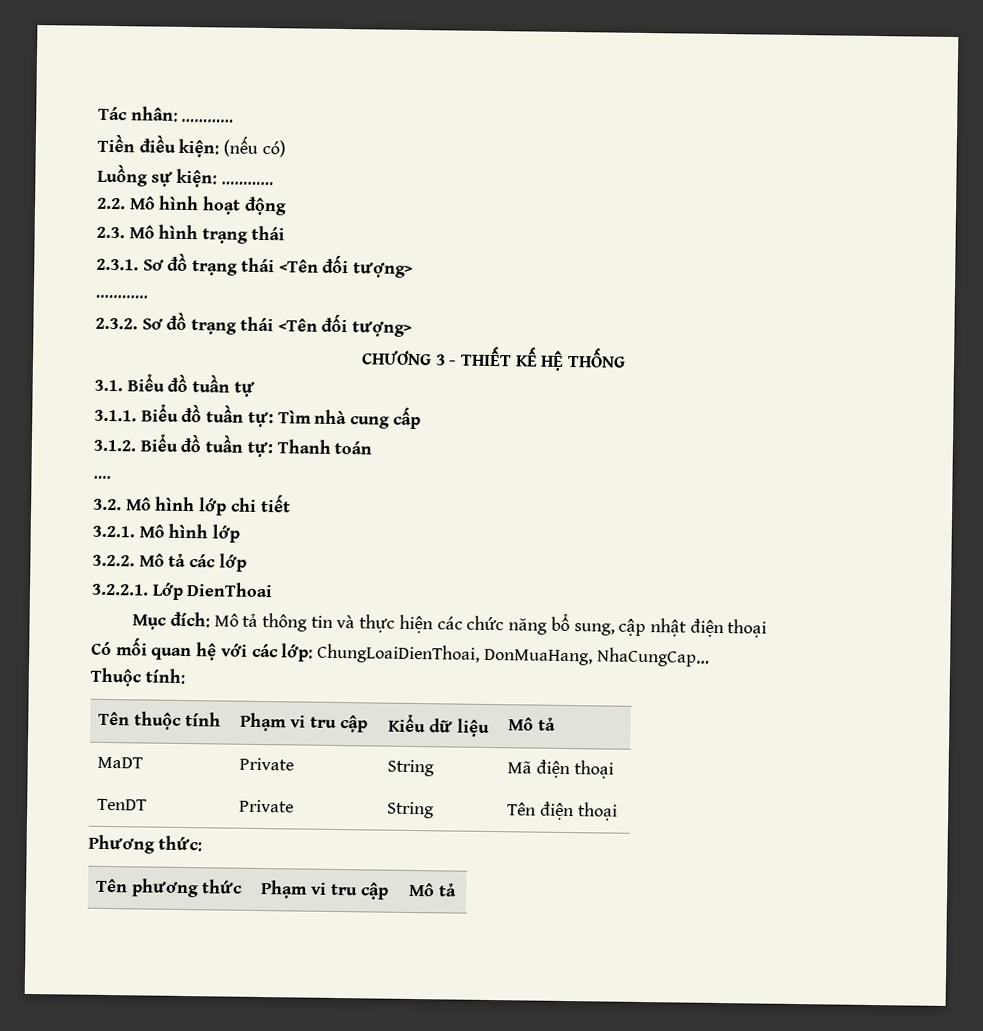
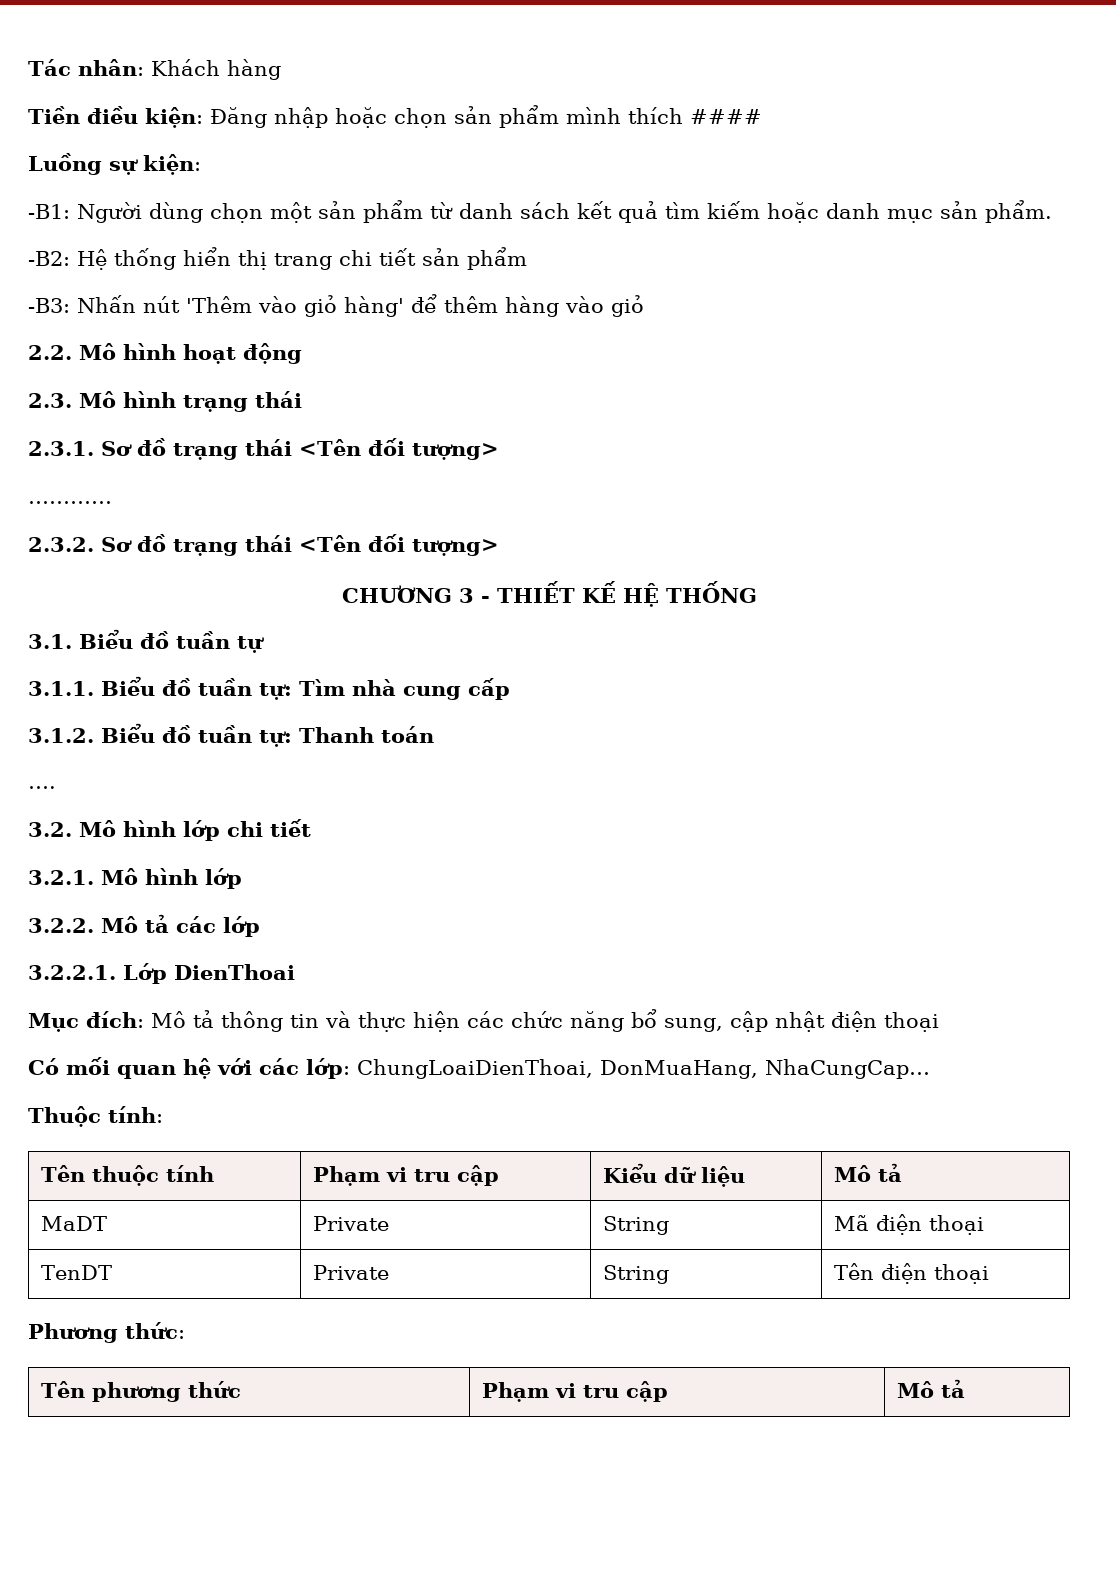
- Tác nhân: …………
+ Tác nhân: Khách hàng
- Tiền điều kiện: (nếu có)
- Luồng sự kiện: …………
+ Tiền điều kiện: Đăng nhập hoặc chọn sản phẩm mình thích ####
+ Luồng sự kiện:
+ -B1: Người dùng chọn một sản phẩm từ danh sách kết quả tìm kiếm hoặc danh mục sản phẩm.
+ -B2: Hệ thống hiển thị trang chi tiết sản phẩm
+ -B3: Nhấn nút 'Thêm vào giỏ hàng' để thêm hàng vào giỏ

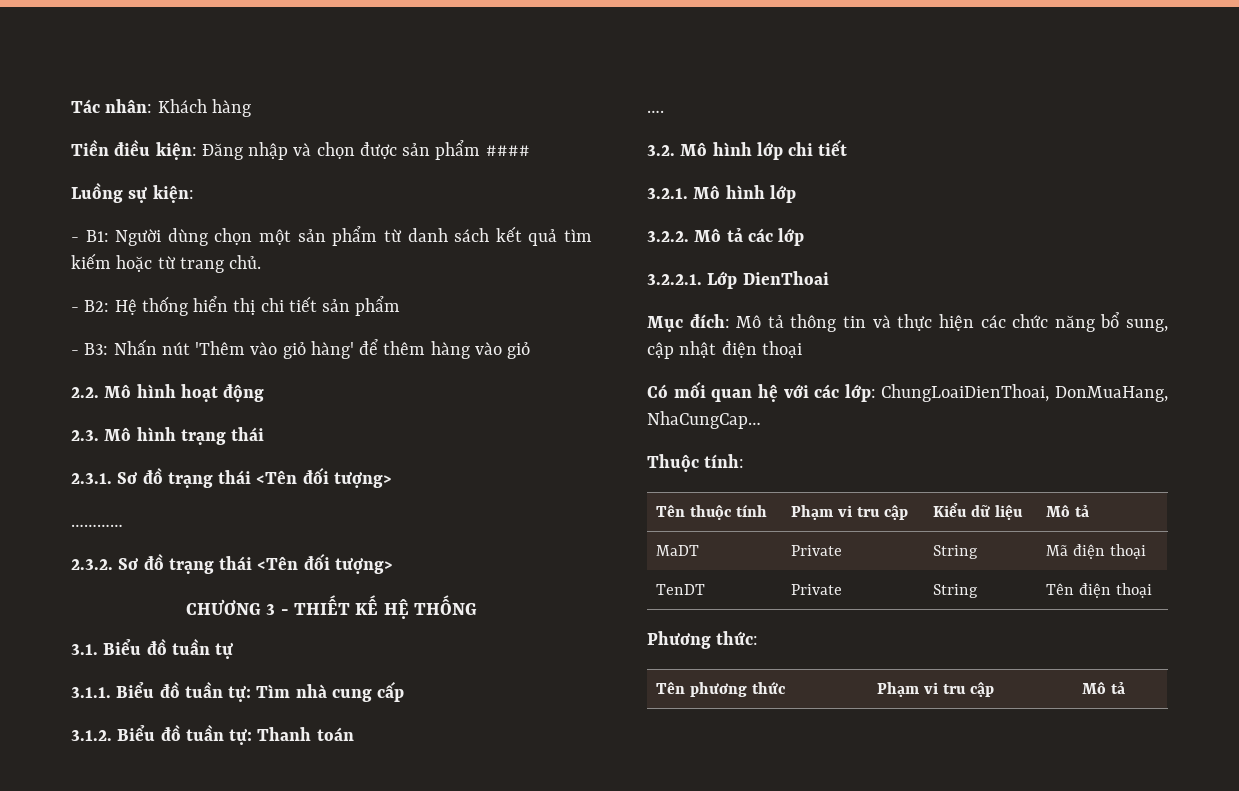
- Tiền điều kiện: Đăng nhập hoặc chọn sản phẩm mình thích ####
+ Tiền điều kiện: Đăng nhập và chọn được sản phẩm ####
- -B1: Người dùng chọn một sản phẩm từ danh sách kết quả tìm kiếm hoặc danh mục sản phẩm.
- -B2: Hệ thống hiển thị trang chi tiết sản phẩm
+ - B1: Người dùng chọn một sản phẩm từ danh sách kết quả tìm kiếm hoặc từ trang chủ.
+ - B2: Hệ thống hiển thị chi tiết sản phẩm
- -B3: Nhấn nút 'Thêm vào giỏ hàng' để thêm hàng vào giỏ
+ - B3: Nhấn nút 'Thêm vào giỏ hàng' để thêm hàng vào giỏ

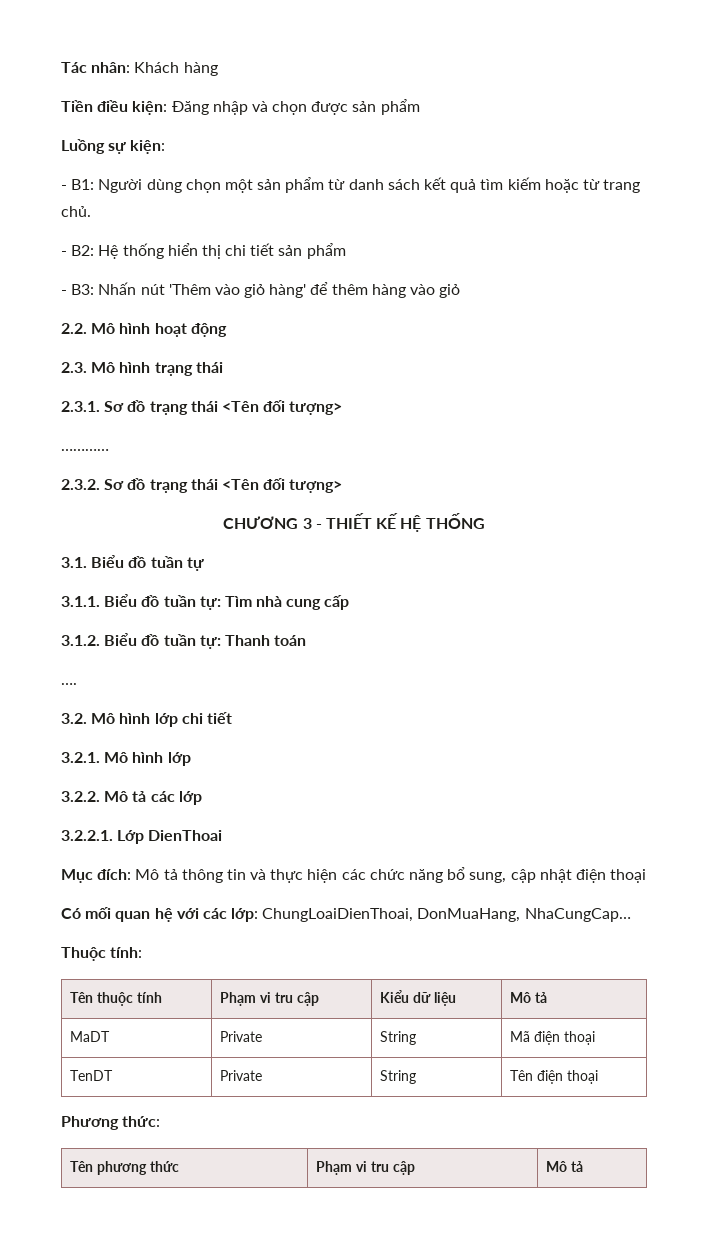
- Tiền điều kiện: Đăng nhập và chọn được sản phẩm ####
+ Tiền điều kiện: Đăng nhập và chọn được sản phẩm

